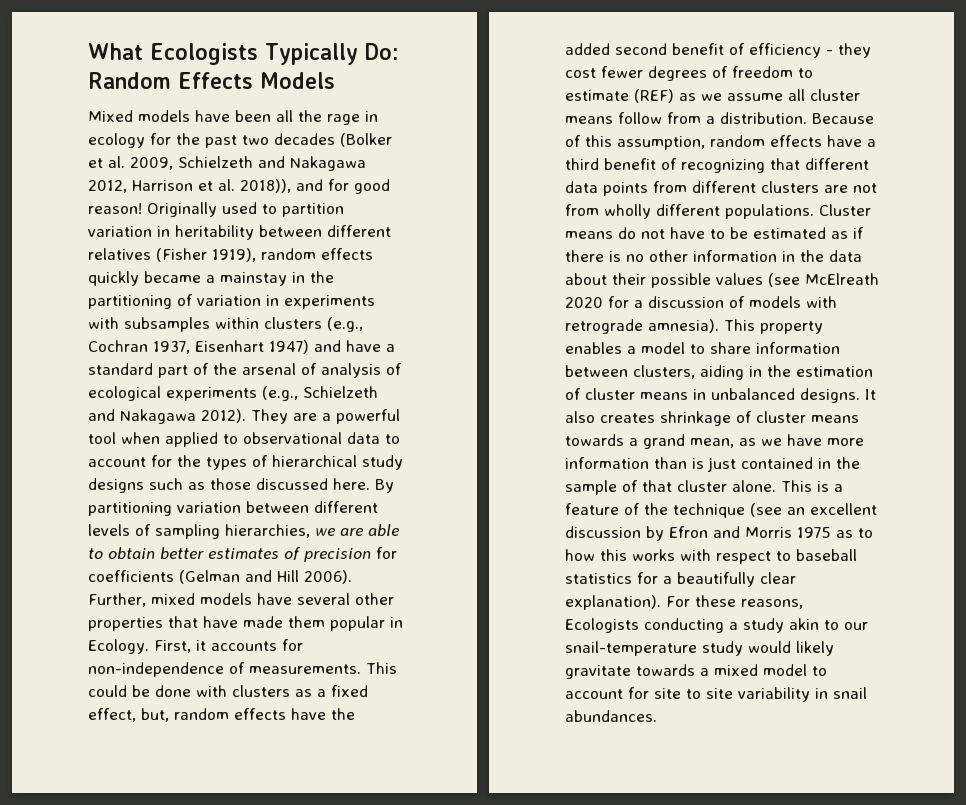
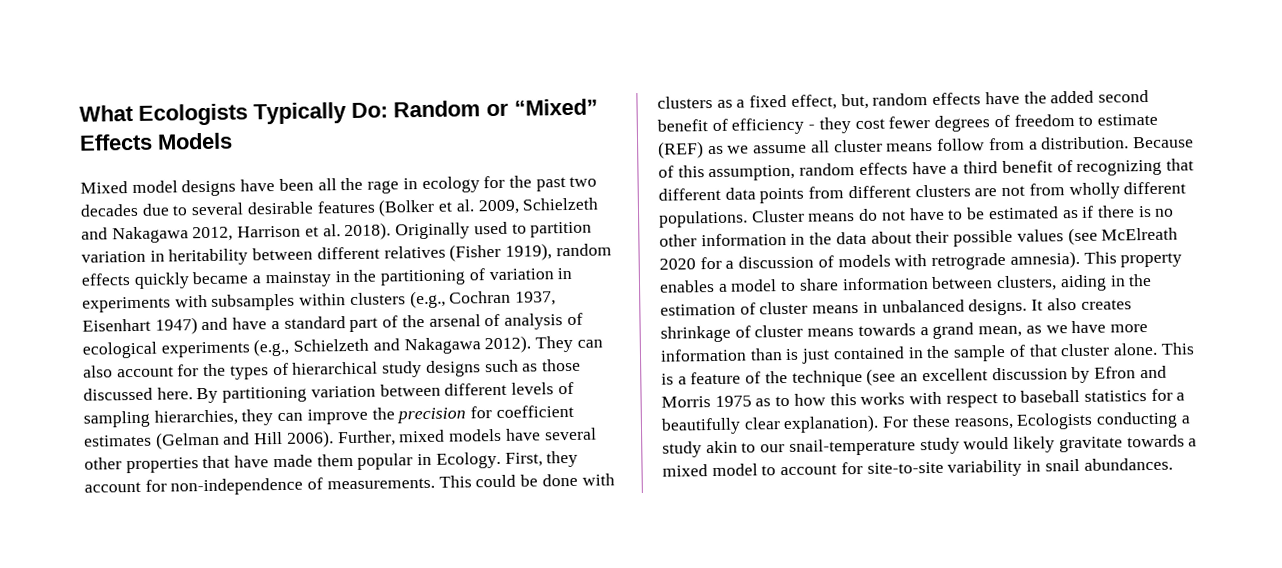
- What Ecologists Typically Do: Random Effects Models
+ What Ecologists Typically Do: Random or “Mixed” Effects Models
- Mixed models have been all the rage in ecology for the past two decades (Bolker et al. 2009, Schielzeth and Nakagawa 2012, Harrison et al. 2018)), and for good reason!
+ Mixed model designs have been all the rage in ecology for the past two decades due to several desirable features (Bolker et al. 2009, Schielzeth and Nakagawa 2012, Harrison et al. 2018).
- They are a powerful tool when applied to observational data to account for the types of hierarchical study designs such as those discussed here.
+ They can also account for the types of hierarchical study designs such as those discussed here.
- By partitioning variation between different levels of sampling hierarchies, we are able to obtain better estimates of precision for coefficients (Gelman and Hill 2006).
+ By partitioning variation between different levels of sampling hierarchies, they can improve the precision for coefficient estimates (Gelman and Hill 2006).
- First, it accounts for non-independence of measurements.
+ First, they account for non-independence of measurements.
- For these reasons, Ecologists conducting a study akin to our snail-temperature study would likely gravitate towards a mixed model to account for site to site variability in snail abundances.
+ For these reasons, Ecologists conducting a study akin to our snail-temperature study would likely gravitate towards a mixed model to account for site-to-site variability in snail abundances.

